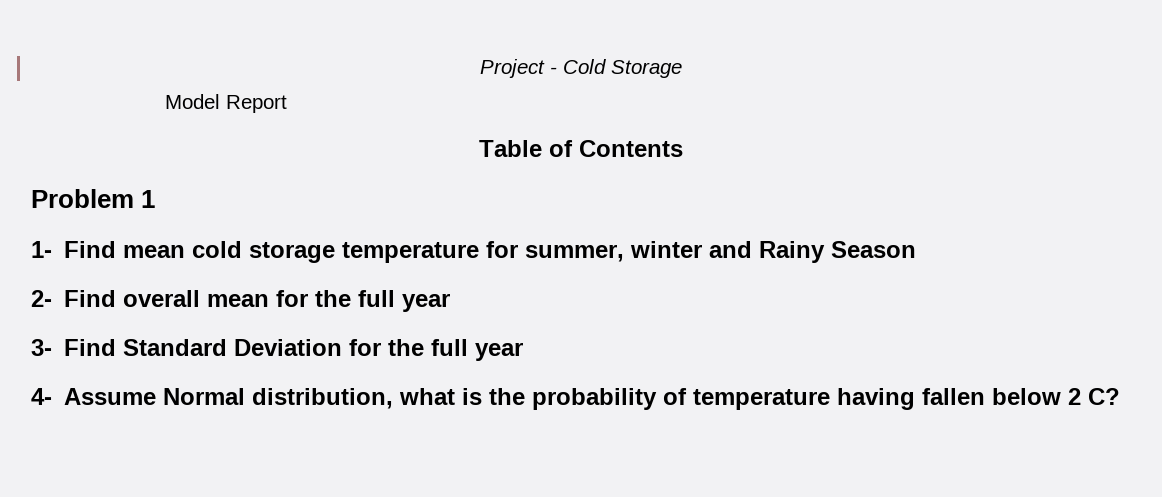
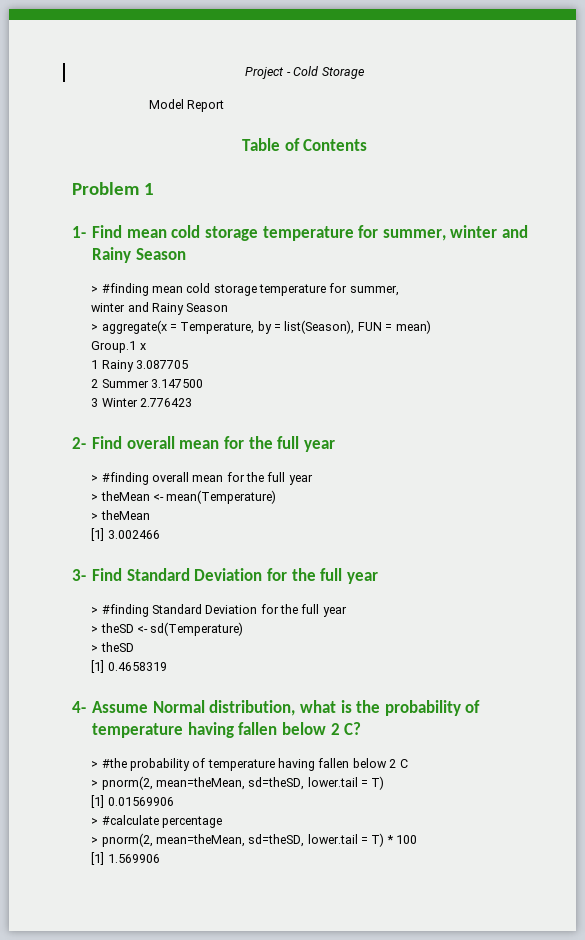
+ > #finding mean cold storage temperature for summer,
+ winter and Rainy Season
+ > aggregate(x = Temperature, by = list(Season), FUN = mean)
+ Group.1 x
+ 1 Rainy 3.087705
+ 2 Summer 3.147500
+ 3 Winter 2.776423
+ > #finding overall mean for the full year
+ > theMean <- mean(Temperature)
+ > theMean
+ [1] 3.002466
+ > #finding Standard Deviation for the full year
+ > theSD <- sd(Temperature)
+ > theSD
+ [1] 0.4658319
+ > #the probability of temperature having fallen below 2 C
+ > pnorm(2, mean=theMean, sd=theSD, lower.tail = T)
+ [1] 0.01569906
+ > #calculate percentage
+ > pnorm(2, mean=theMean, sd=theSD, lower.tail = T) * 100
+ [1] 1.569906

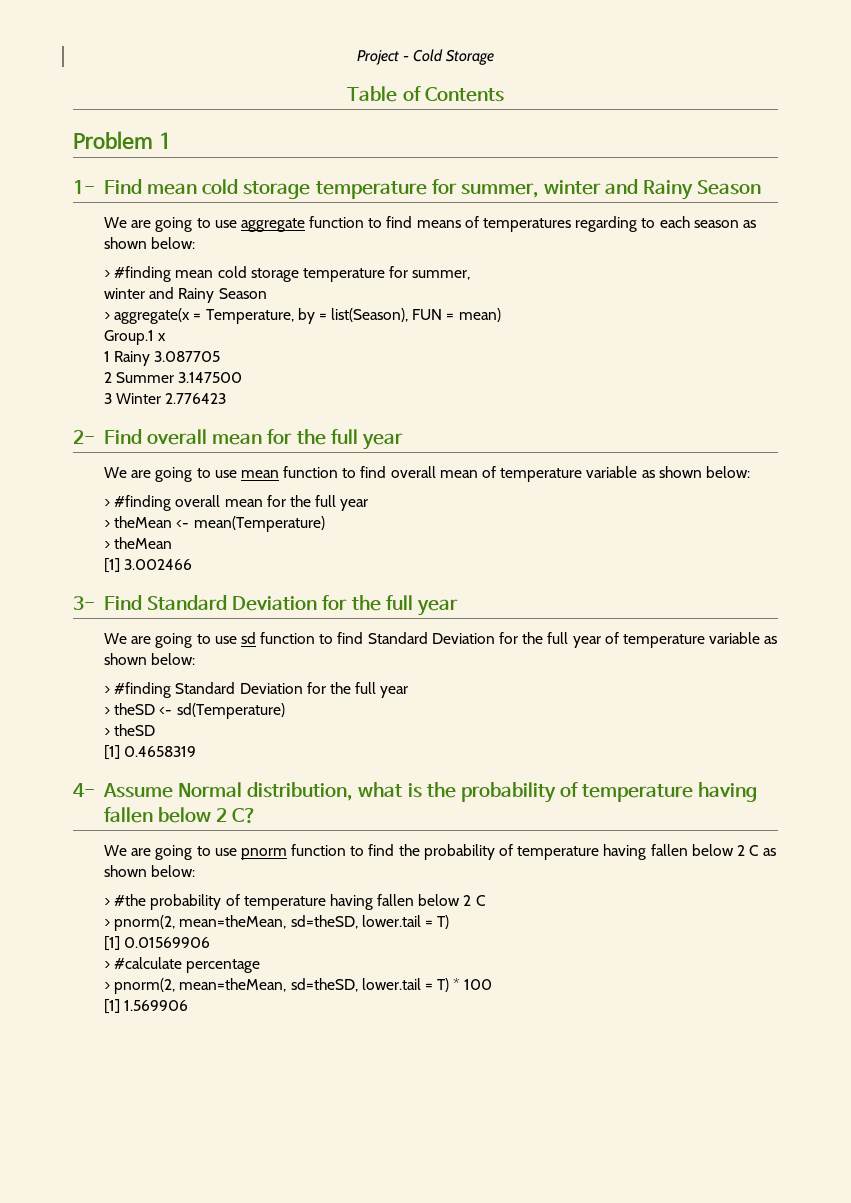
- Model Report
+ We are going to use aggregate function to find means of temperatures regarding to each season as shown below:
+ We are going to use mean function to find overall mean of temperature variable as shown below:
+ We are going to use sd function to find Standard Deviation for the full year of temperature variable as shown below:
+ We are going to use pnorm function to find the probability of temperature having fallen below 2 C as shown below:

